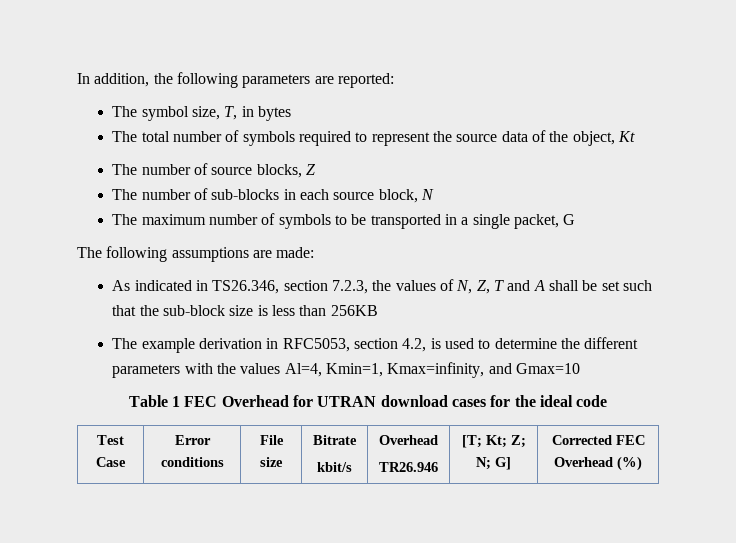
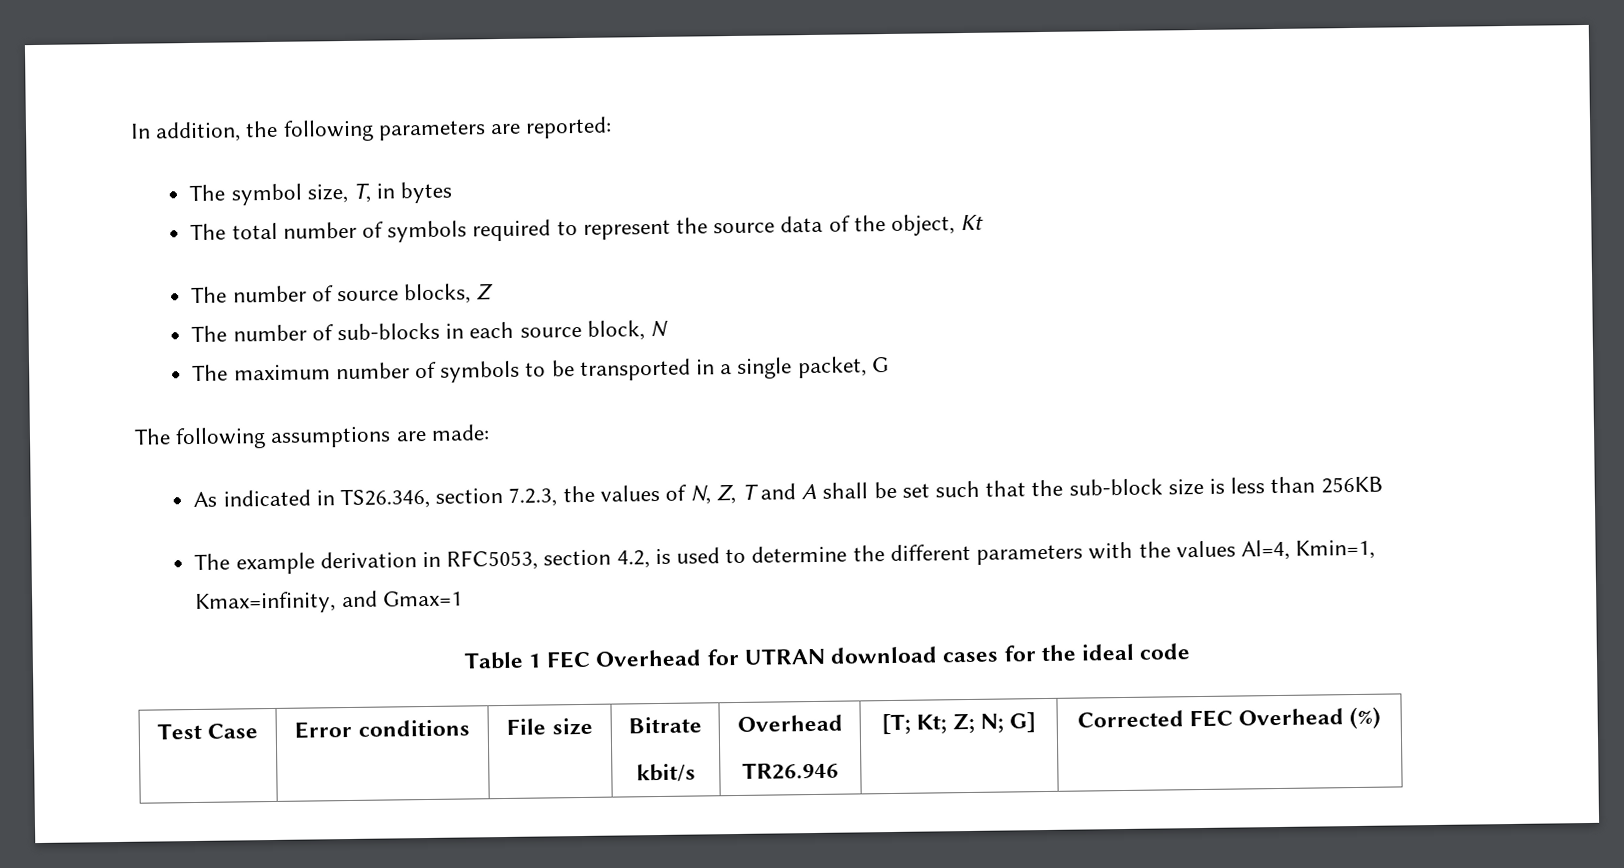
- The example derivation in RFC5053, section 4.2, is used to determine the different parameters with the values Al=4, Kmin=1, Kmax=infinity, and Gmax=10
+ The example derivation in RFC5053, section 4.2, is used to determine the different parameters with the values Al=4, Kmin=1, Kmax=infinity, and Gmax=1

